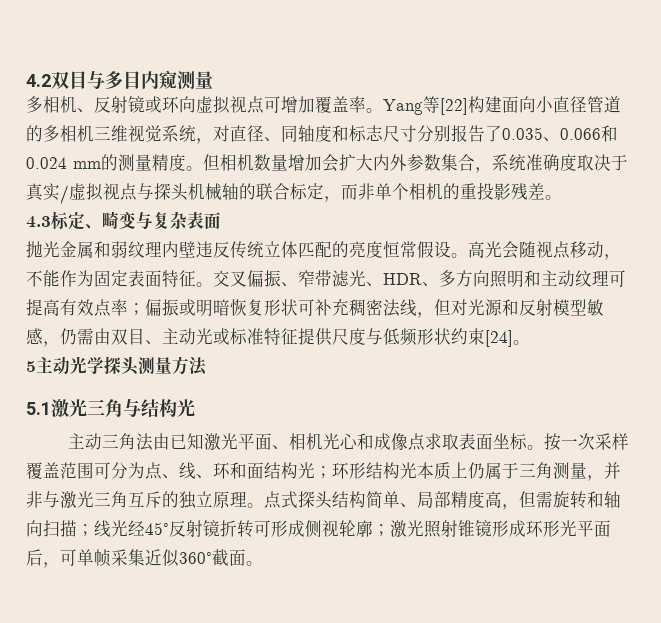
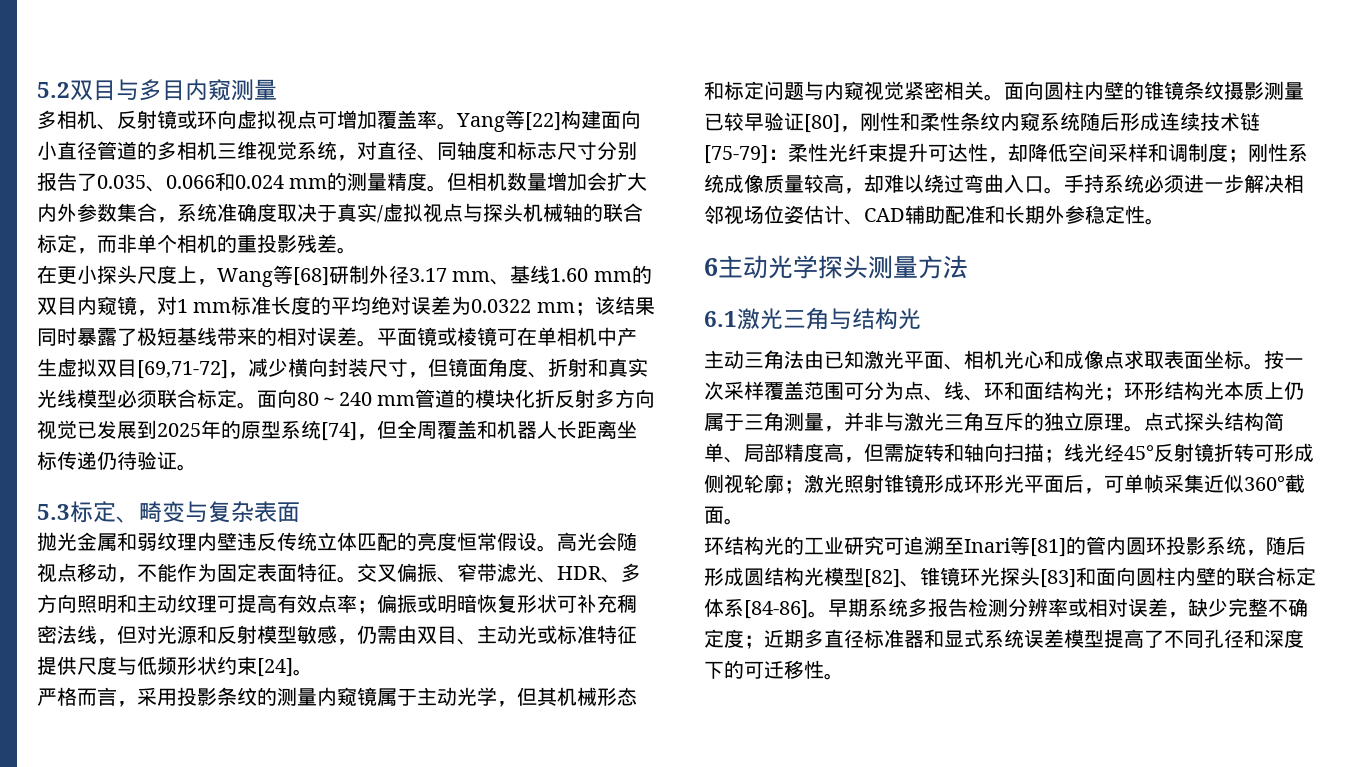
- 4.2双目与多目内窥测量
+ 5.2双目与多目内窥测量
- 4.3标定、畸变与复杂表面
+ 在更小探头尺度上，Wang等[68]研制外径3.17 mm、基线1.60 mm的双目内窥镜，对1 mm标准长度的平均绝对误差为0.0322 mm；该结果同时暴露了极短基线带来的相对误差。平面镜或棱镜可在单相机中产生虚拟双目[69,71-72]，减少横向封装尺寸，但镜面角度、折射和真实光线模型必须联合标定。面向80～240 mm管道的模块化折反射多方向视觉已发展到2025年的原型系统[74]，但全周覆盖和机器人长距离坐标传递仍待验证。
+ 5.3标定、畸变与复杂表面
- 5主动光学探头测量方法
+ 严格而言，采用投影条纹的测量内窥镜属于主动光学，但其机械形态和标定问题与内窥视觉紧密相关。面向圆柱内壁的锥镜条纹摄影测量已较早验证[80]，刚性和柔性条纹内窥系统随后形成连续技术链[75-79]：柔性光纤束提升可达性，却降低空间采样和调制度；刚性系统成像质量较高，却难以绕过弯曲入口。手持系统必须进一步解决相邻视场位姿估计、CAD辅助配准和长期外参稳定性。
+ 6主动光学探头测量方法
- 5.1激光三角与结构光
+ 6.1激光三角与结构光
+ 环结构光的工业研究可追溯至Inari等[81]的管内圆环投影系统，随后形成圆结构光模型[82]、锥镜环光探头[83]和面向圆柱内壁的联合标定体系[84-86]。早期系统多报告检测分辨率或相对误差，缺少完整不确定度；近期多直径标准器和显式系统误差模型提高了不同孔径和深度下的可迁移性。

